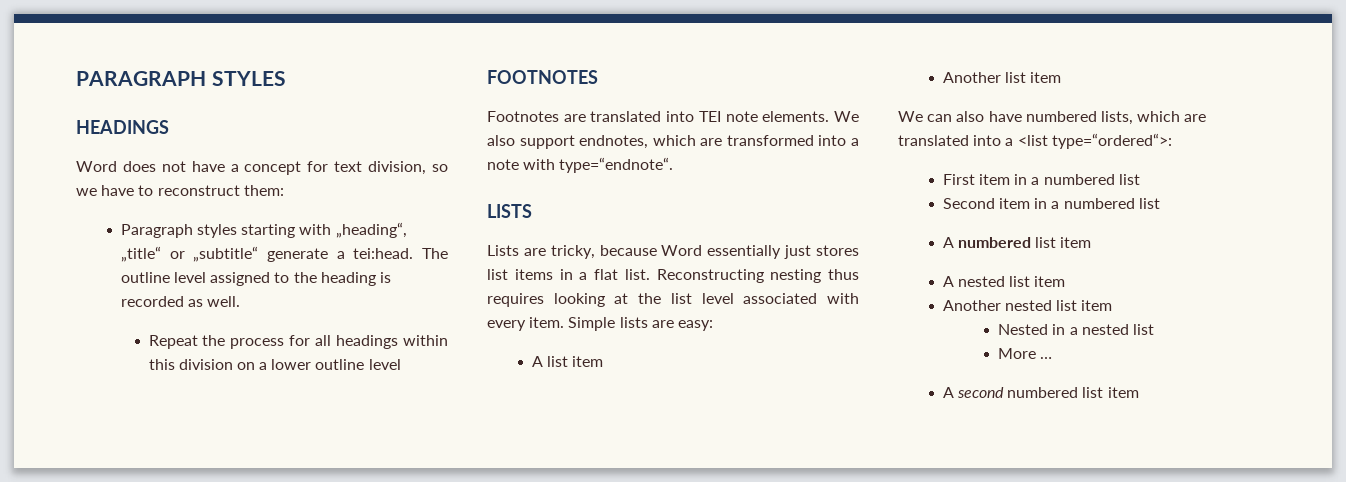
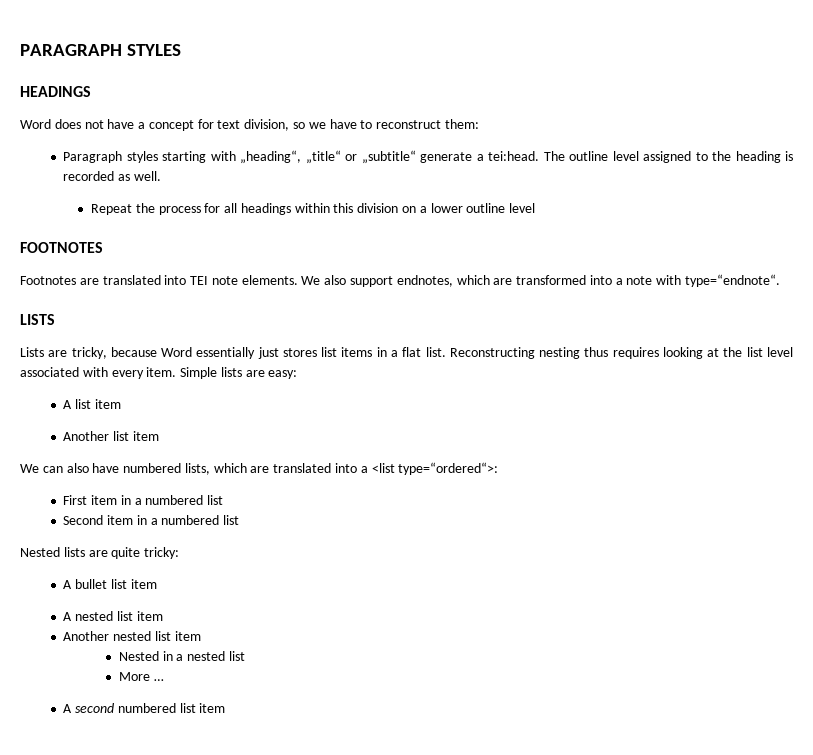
- A numbered list item
+ Nested lists are quite tricky:
+ A bullet list item

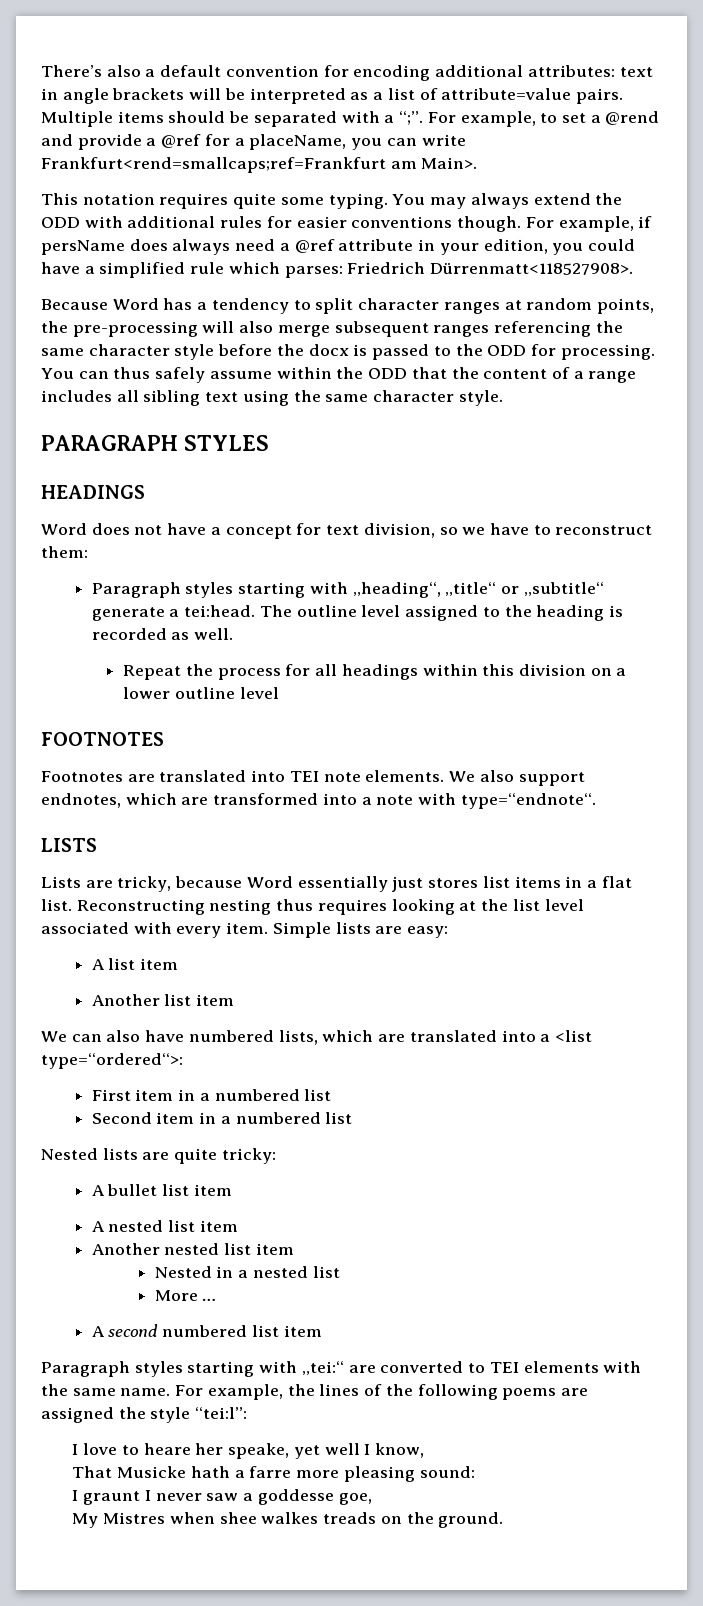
+ There’s also a default convention for encoding additional attributes: text in angle brackets will be interpreted as a list of attribute=value pairs. Multiple items should be separated with a “;”. For example, to set a @rend and provide a @ref for a placeName, you can write Frankfurt<rend=smallcaps;ref=Frankfurt am Main>.
+ This notation requires quite some typing. You may always extend the ODD with additional rules for easier conventions though. For example, if persName does always need a @ref attribute in your edition, you could have a simplified rule which parses: Friedrich Dürrenmatt<118527908>.
+ Because Word has a tendency to split character ranges at random points, the pre-processing will also merge subsequent ranges referencing the same character style before the docx is passed to the ODD for processing. You can thus safely assume within the ODD that the content of a range includes all sibling text using the same character style.
+ Paragraph styles starting with „tei:“ are converted to TEI elements with the same name. For example, the lines of the following poems are assigned the style “tei:l”:
+ I love to heare her speake, yet well I know,
+ That Musicke hath a farre more pleasing sound:
+ I graunt I never saw a goddesse goe,
+ My Mistres when shee walkes treads on the ground.

